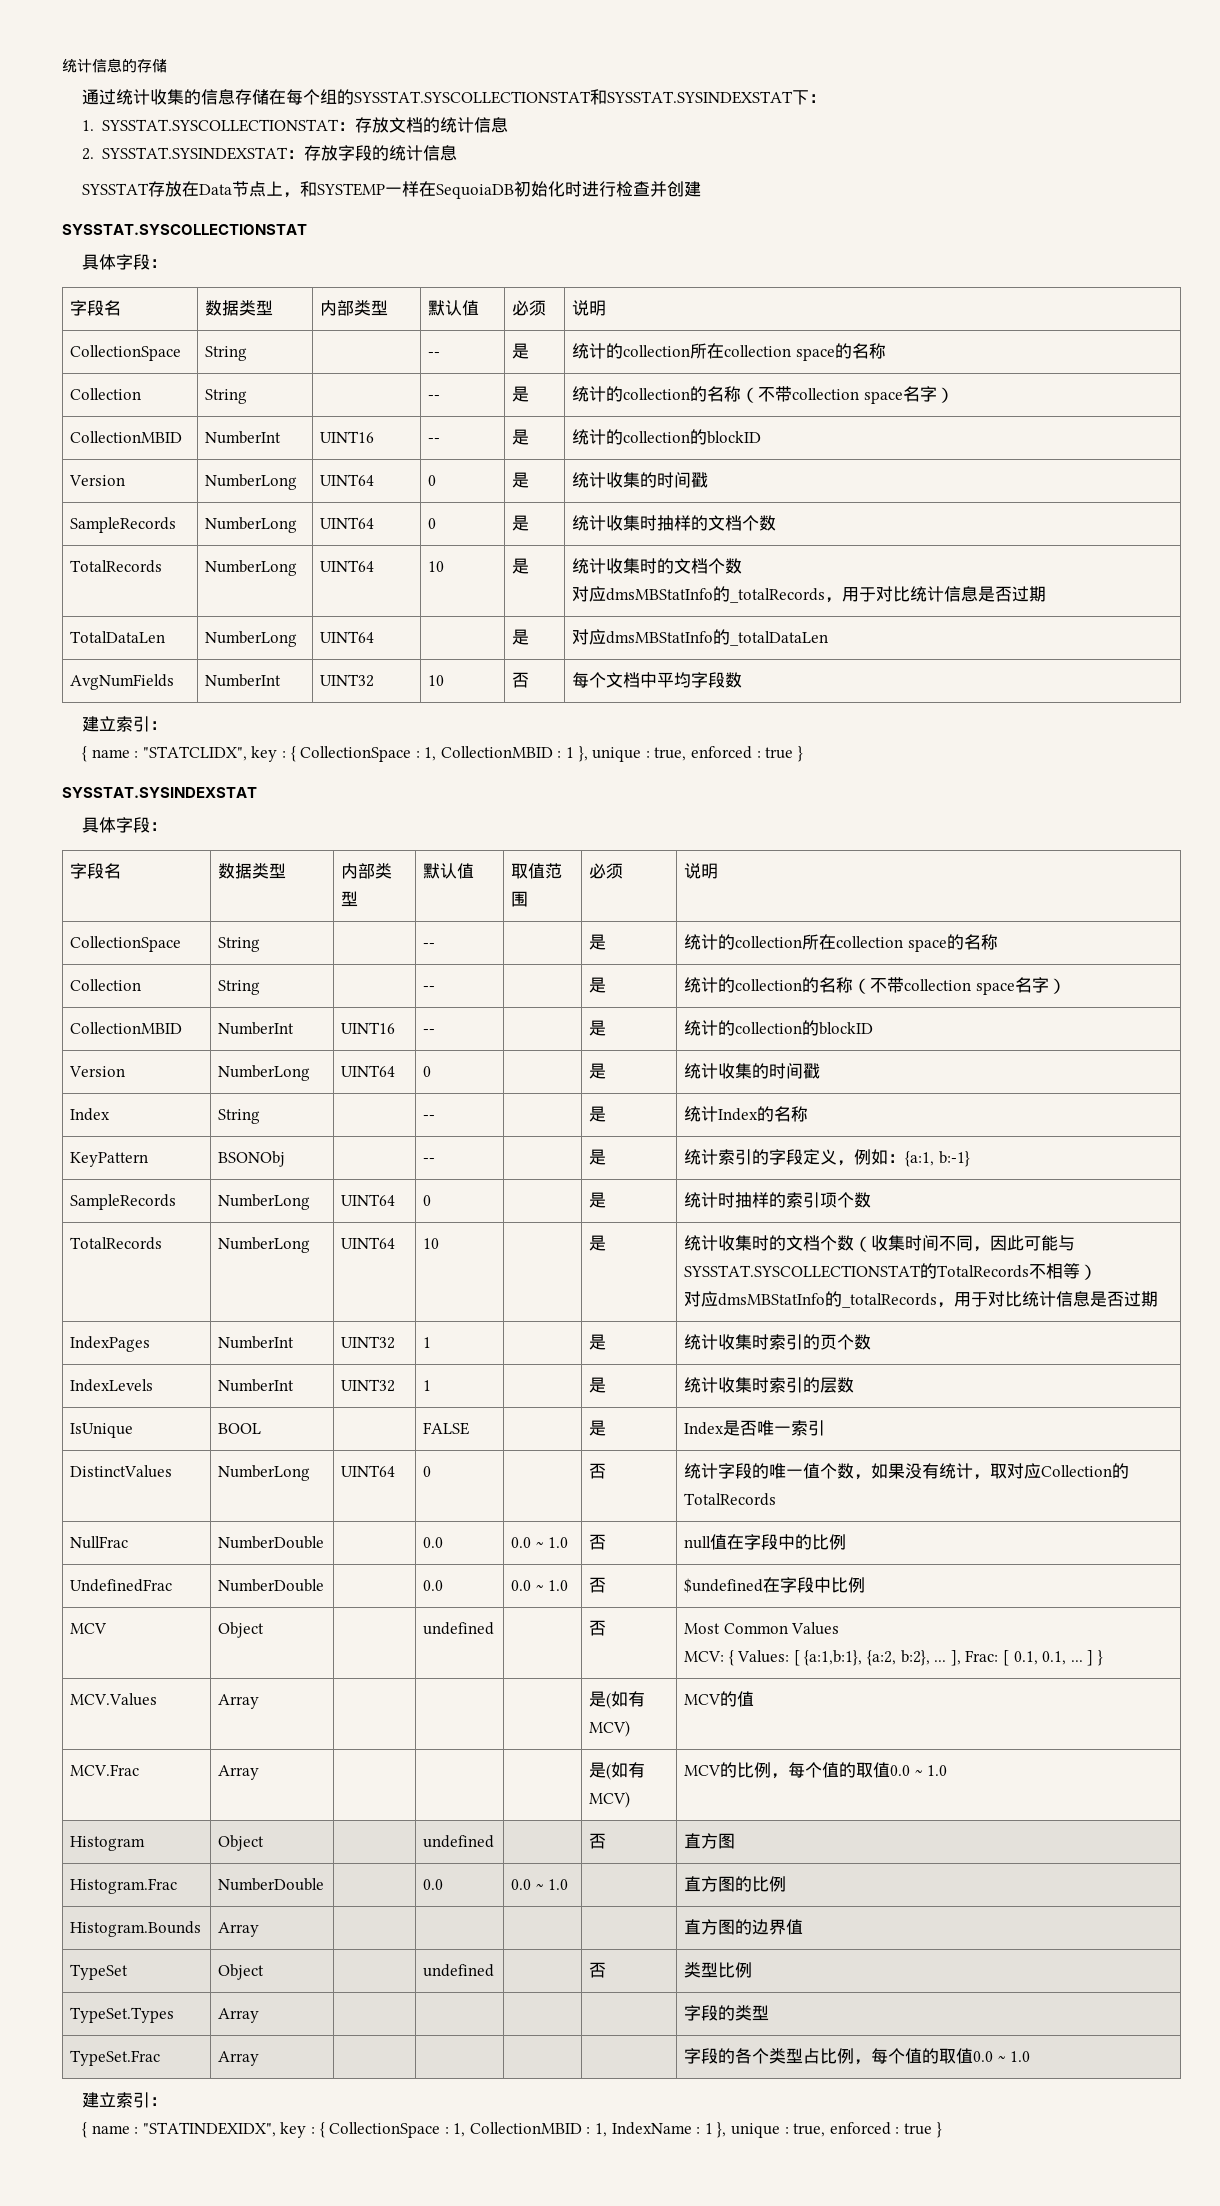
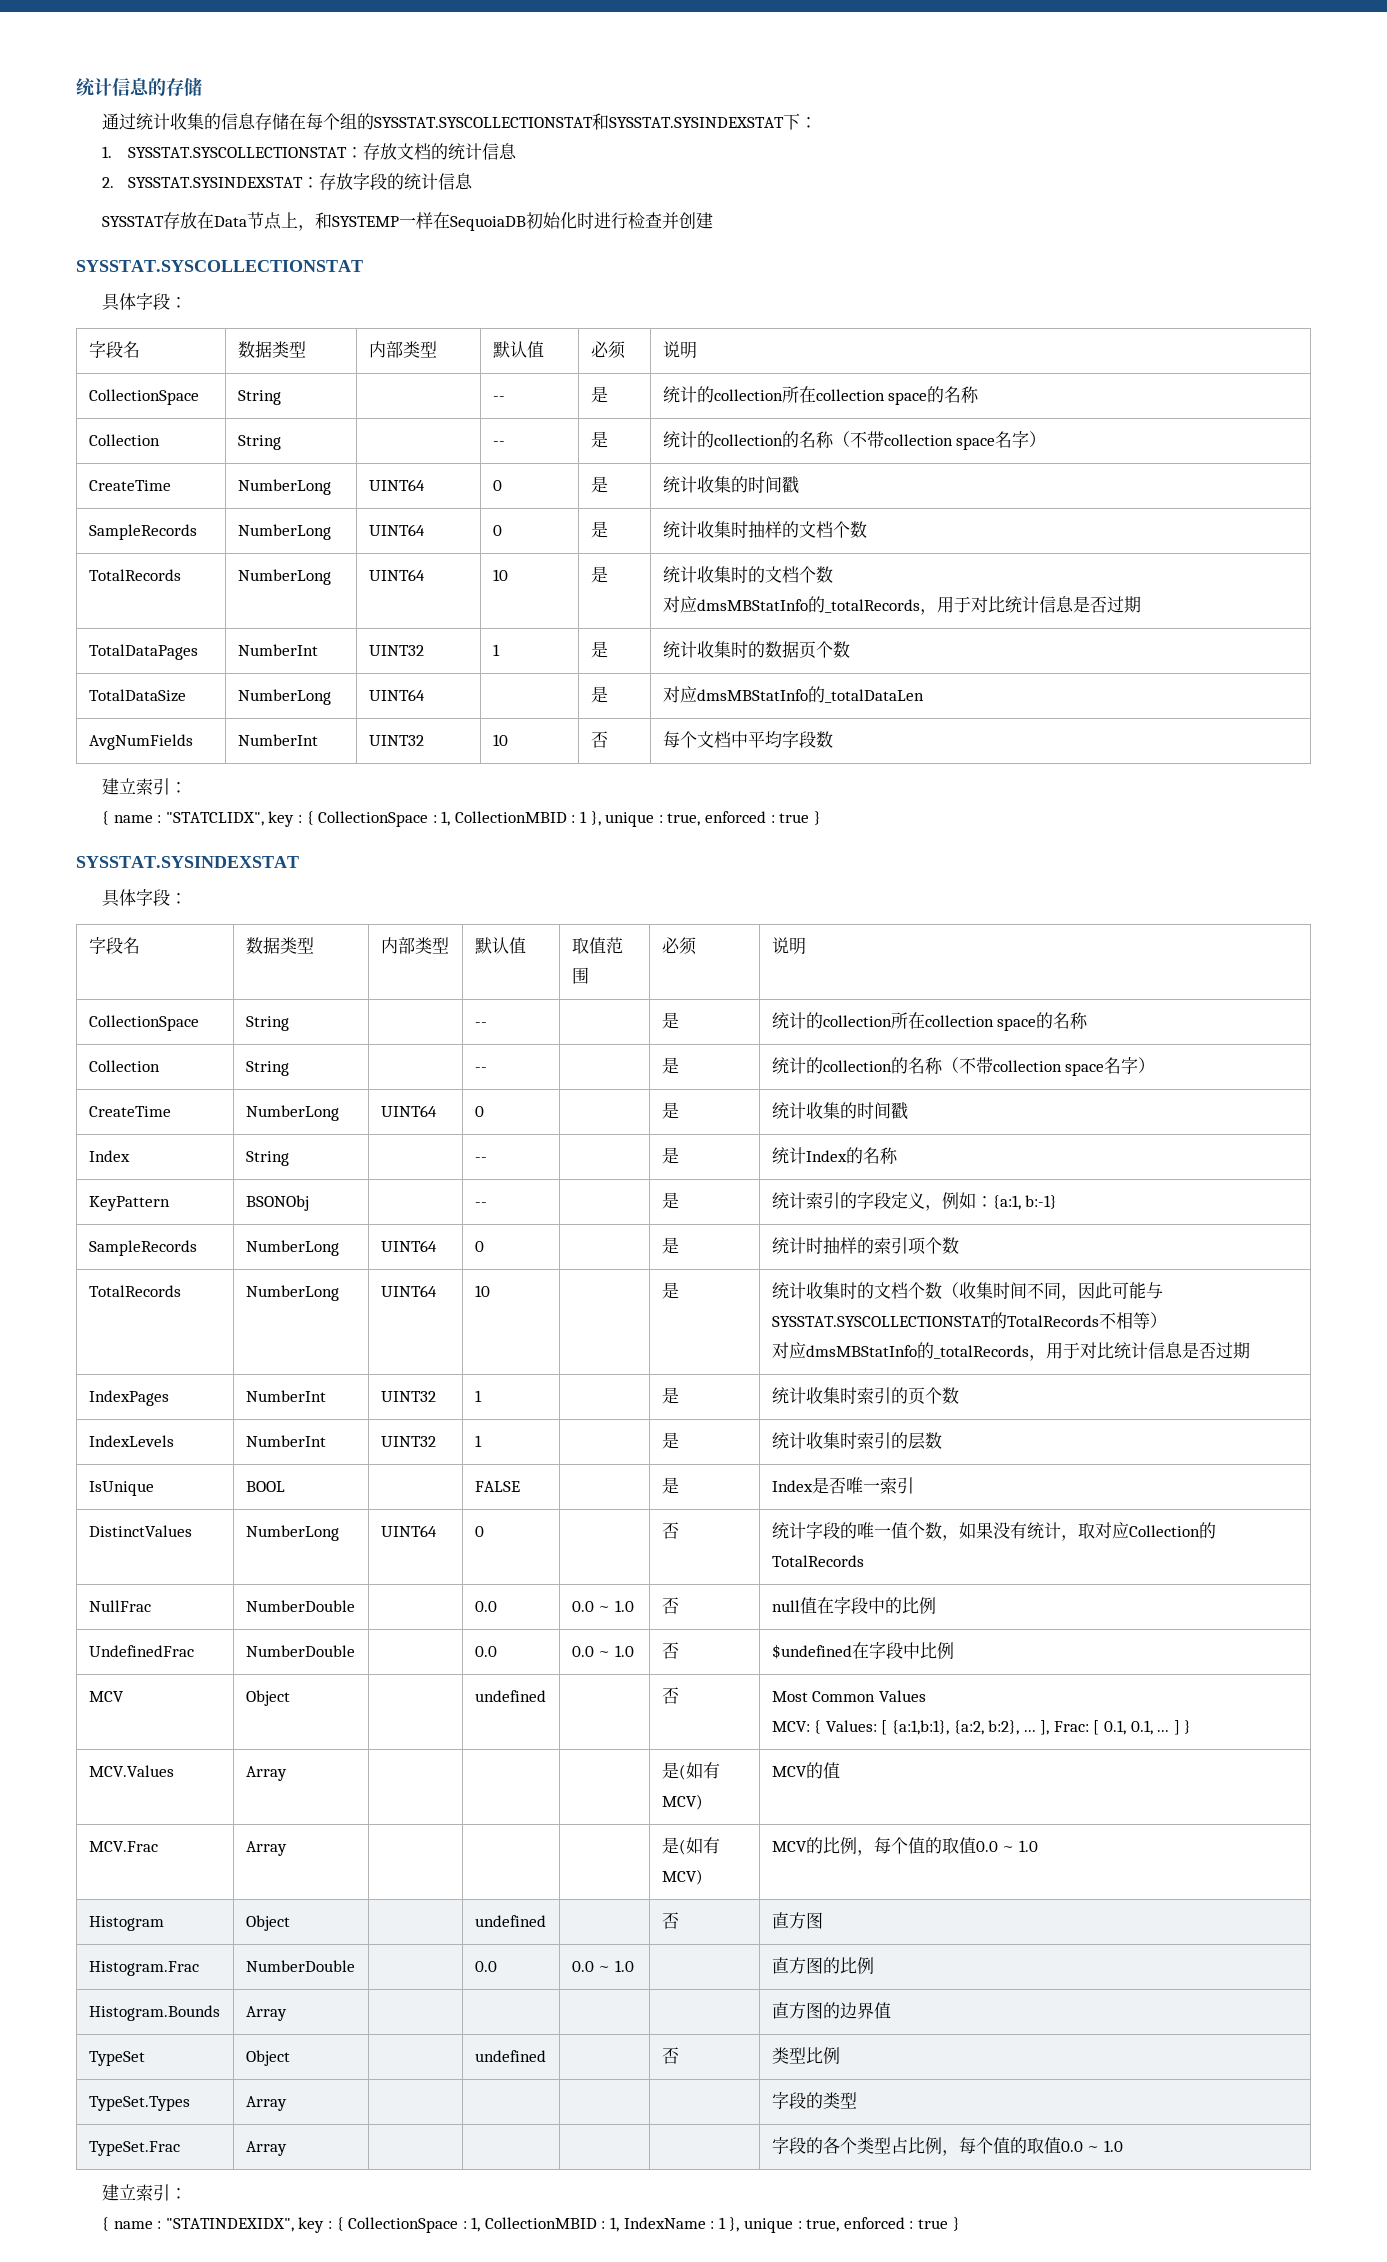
- CollectionMBID | NumberInt | UINT16 | -- | 是 | 统计的collection的blockID
- Version | NumberLong | UINT64 | 0 | 是 | 统计收集的时间戳
+ CreateTime | NumberLong | UINT64 | 0 | 是 | 统计收集的时间戳
- TotalDataLen | NumberLong | UINT64 | | 是 | 对应dmsMBStatInfo的_totalDataLen
+ TotalDataPages | NumberInt | UINT32 | 1 | 是 | 统计收集时的数据页个数
+ TotalDataSize | NumberLong | UINT64 | | 是 | 对应dmsMBStatInfo的_totalDataLen
- CollectionMBID | NumberInt | UINT16 | -- | | 是 | 统计的collection的blockID
- Version | NumberLong | UINT64 | 0 | | 是 | 统计收集的时间戳
+ CreateTime | NumberLong | UINT64 | 0 | | 是 | 统计收集的时间戳

